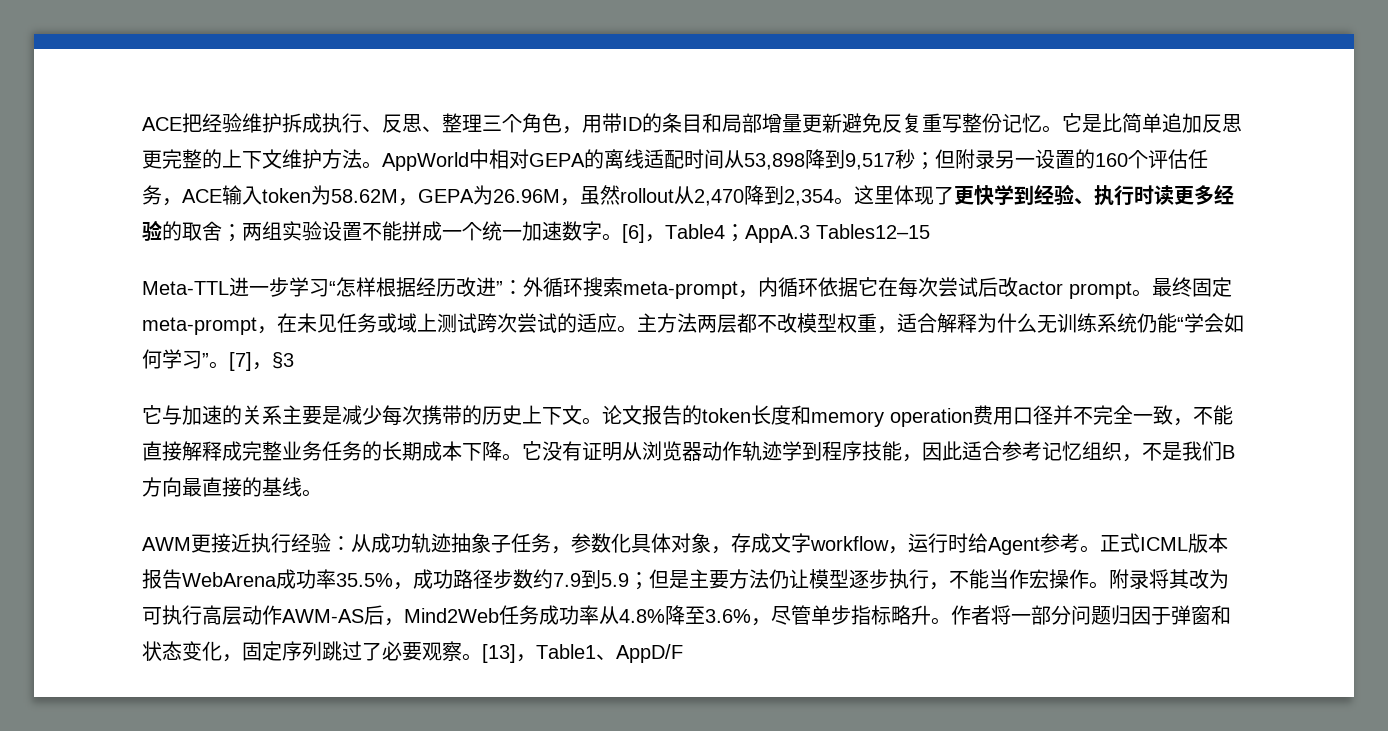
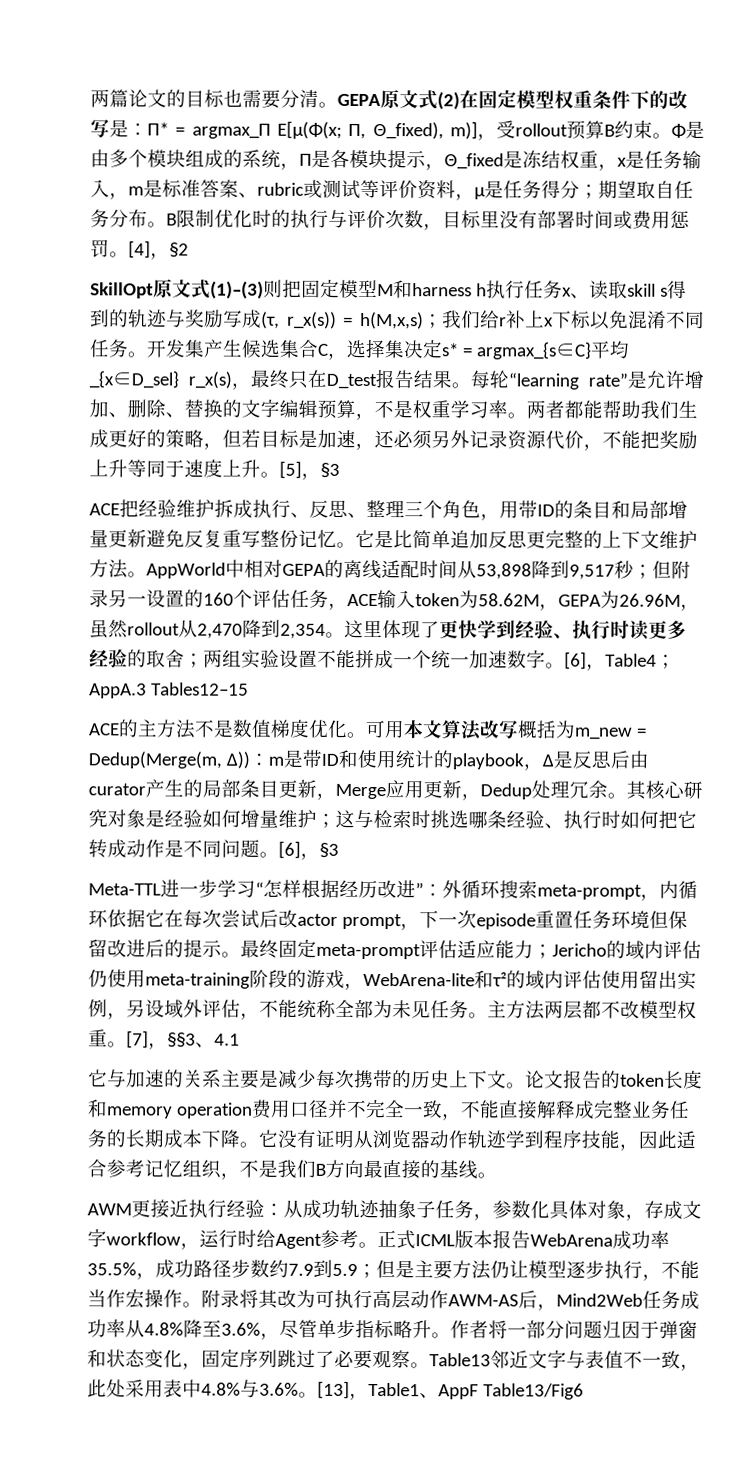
+ 两篇论文的目标也需要分清。GEPA原文式(2)在固定模型权重条件下的改写是：Π* = argmax_Π E[μ(Φ(x; Π, Θ_fixed), m)]，受rollout预算B约束。Φ是由多个模块组成的系统，Π是各模块提示，Θ_fixed是冻结权重，x是任务输入，m是标准答案、rubric或测试等评价资料，μ是任务得分；期望取自任务分布。B限制优化时的执行与评价次数，目标里没有部署时间或费用惩罚。[4]，§2
+ SkillOpt原文式(1)–(3)则把固定模型M和harness h执行任务x、读取skill s得到的轨迹与奖励写成(τ, r_x(s)) = h(M,x,s)；我们给r补上x下标以免混淆不同任务。开发集产生候选集合C，选择集决定s* = argmax_{s∈C}平均_{x∈D_sel} r_x(s)，最终只在D_test报告结果。每轮“learning rate”是允许增加、删除、替换的文字编辑预算，不是权重学习率。两者都能帮助我们生成更好的策略，但若目标是加速，还必须另外记录资源代价，不能把奖励上升等同于速度上升。[5]，§3
+ ACE的主方法不是数值梯度优化。可用本文算法改写概括为m_new = Dedup(Merge(m, Δ))：m是带ID和使用统计的playbook，Δ是反思后由curator产生的局部条目更新，Merge应用更新，Dedup处理冗余。其核心研究对象是经验如何增量维护；这与检索时挑选哪条经验、执行时如何把它转成动作是不同问题。[6]，§3
- Meta-TTL进一步学习“怎样根据经历改进”：外循环搜索meta-prompt，内循环依据它在每次尝试后改actor prompt。最终固定meta-prompt，在未见任务或域上测试跨次尝试的适应。
+ Meta-TTL进一步学习“怎样根据经历改进”：外循环搜索meta-prompt，内循环依据它在每次尝试后改actor prompt，下一次episode重置任务环境但保留改进后的提示。最终固定meta-prompt评估适应能力；Jericho的域内评估仍使用meta-training阶段的游戏，WebArena-lite和τ²的域内评估使用留出实例，另设域外评估，不能统称全部为未见任务。
- 主方法两层都不改模型权重，适合解释为什么无训练系统仍能“学会如何学习”。[7]，§3
+ 主方法两层都不改模型权重。[7]，§§3、4.1
+ Table13邻近文字与表值不一致，此处采用表中4.8%与3.6%。
- [13]，Table1、AppD/F
+ [13]，Table1、AppF Table13/Fig6

